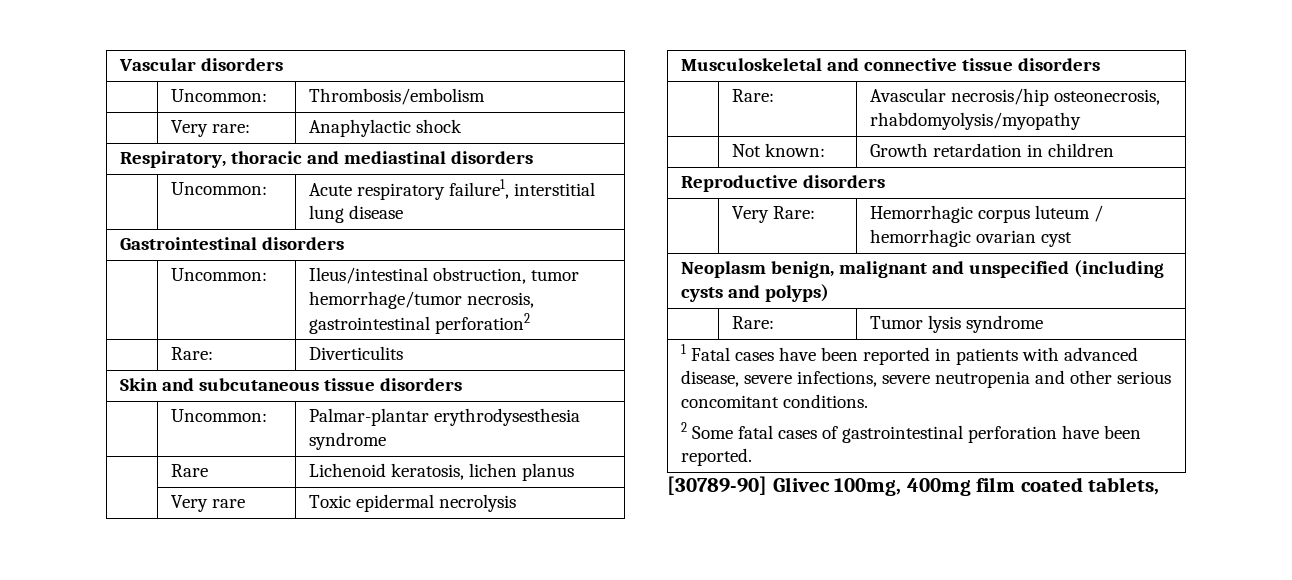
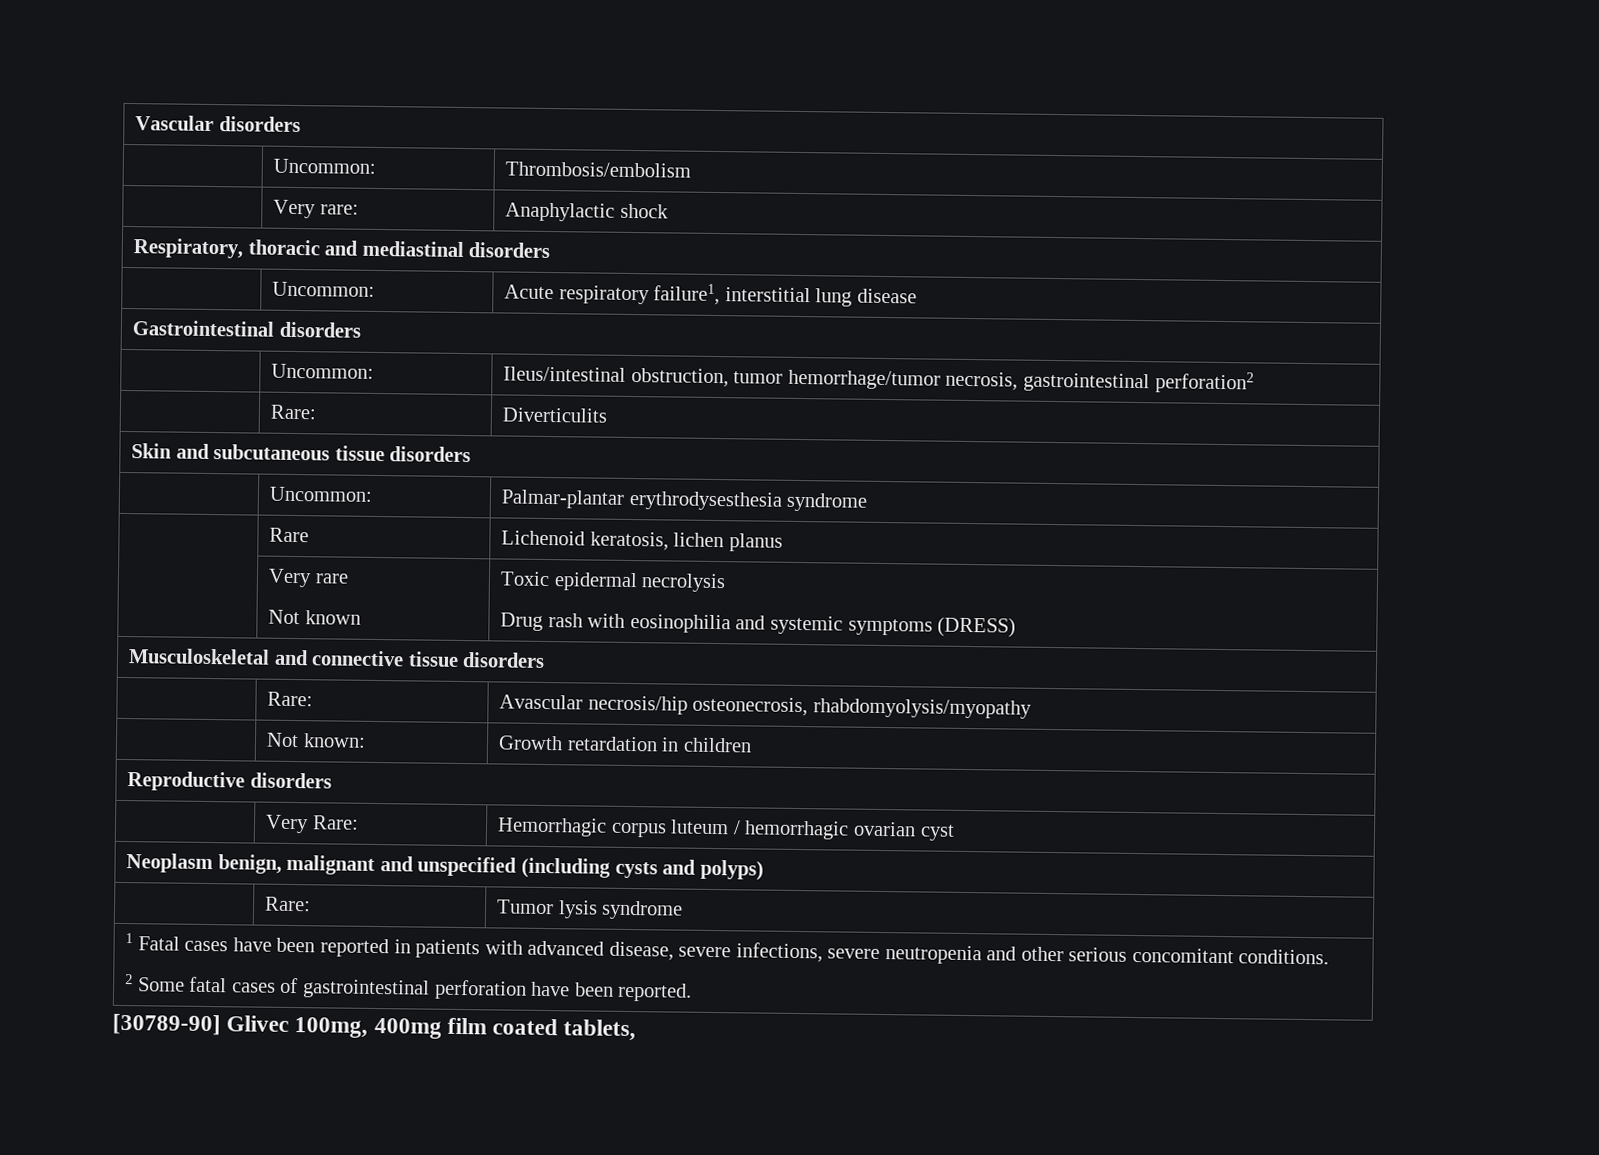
- | Very rare | Toxic epidermal necrolysis
+ | Very rare
+ Not known | Toxic epidermal necrolysis
+ Drug rash with eosinophilia and systemic symptoms (DRESS)

